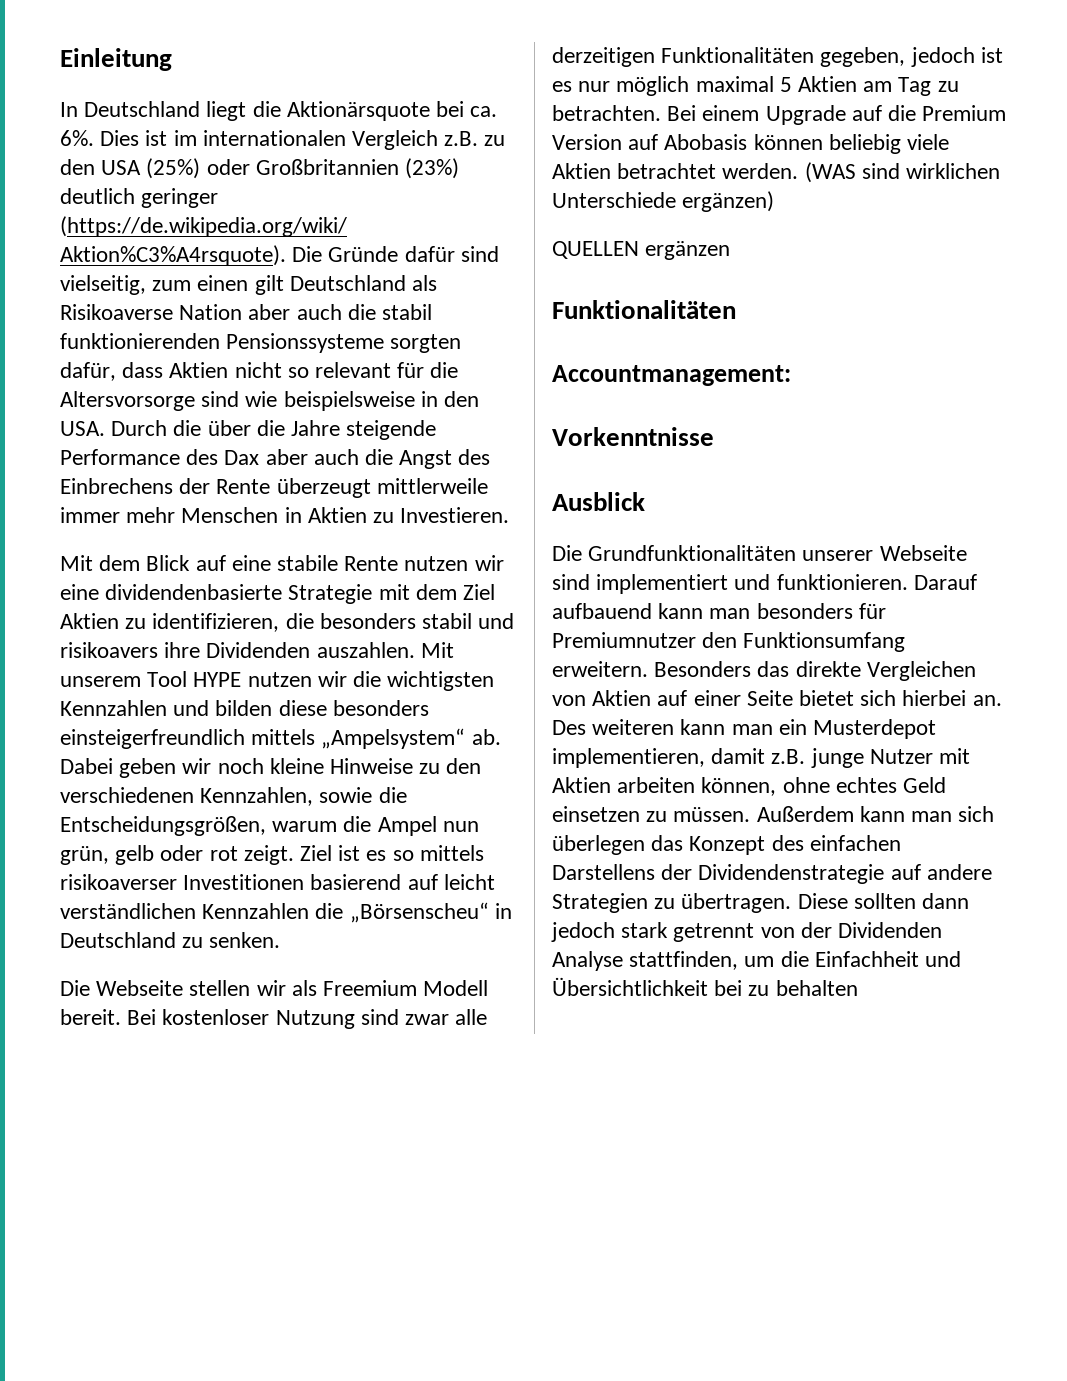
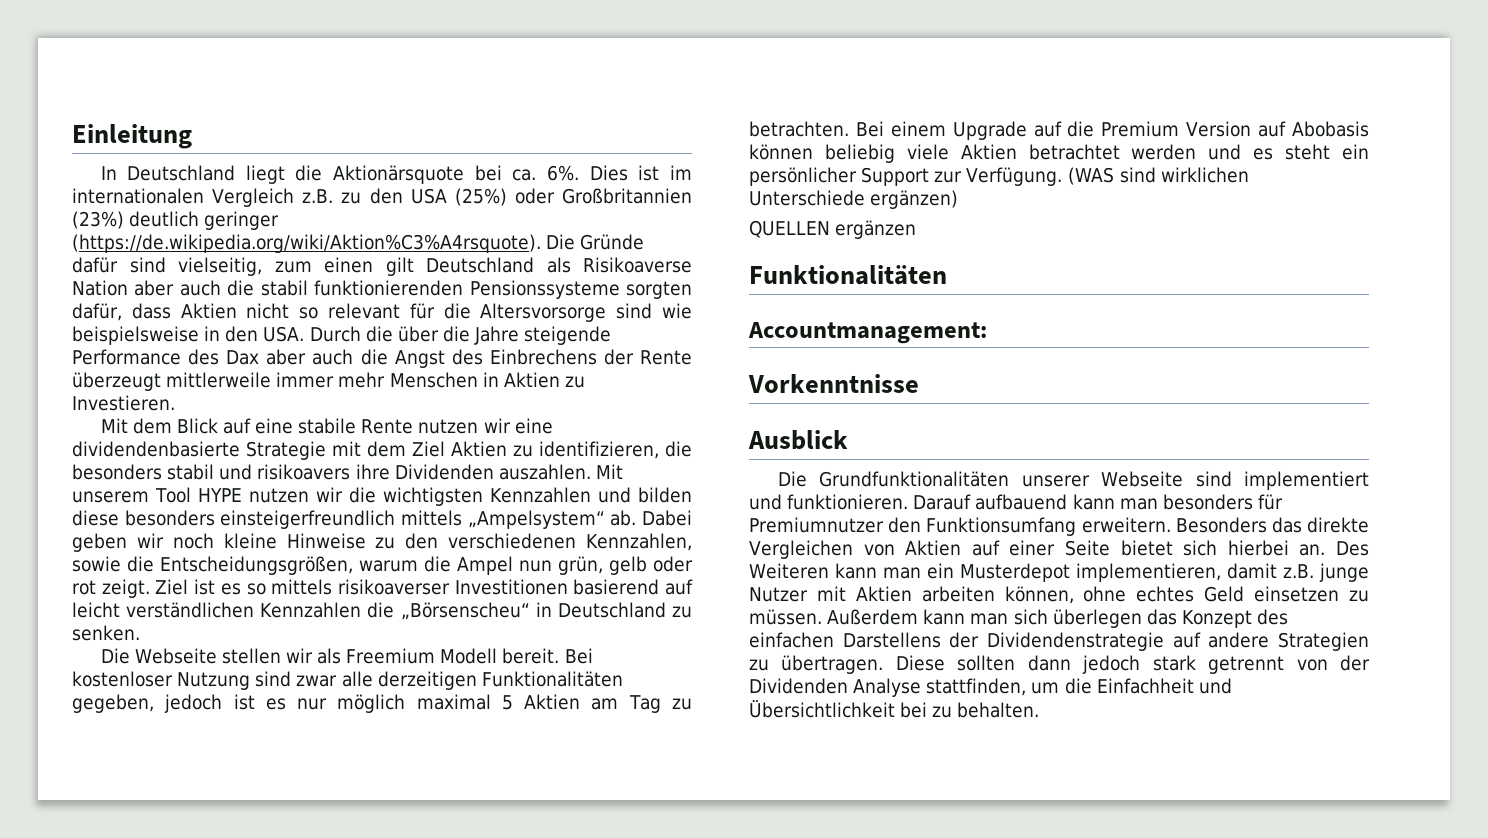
- Bei einem Upgrade auf die Premium Version auf Abobasis können beliebig viele Aktien betrachtet werden.
+ Bei einem Upgrade auf die Premium Version auf Abobasis können beliebig viele Aktien betrachtet werden und es steht ein persönlicher Support zur Verfügung.
- Des weiteren kann man ein Musterdepot implementieren, damit z.B. junge Nutzer mit Aktien arbeiten können, ohne echtes Geld einsetzen zu müssen.
+ Des Weiteren kann man ein Musterdepot implementieren, damit z.B. junge Nutzer mit Aktien arbeiten können, ohne echtes Geld einsetzen zu müssen.
- Diese sollten dann jedoch stark getrennt von der Dividenden Analyse stattfinden, um die Einfachheit und Übersichtlichkeit bei zu behalten
+ Diese sollten dann jedoch stark getrennt von der Dividenden Analyse stattfinden, um die Einfachheit und Übersichtlichkeit bei zu behalten.

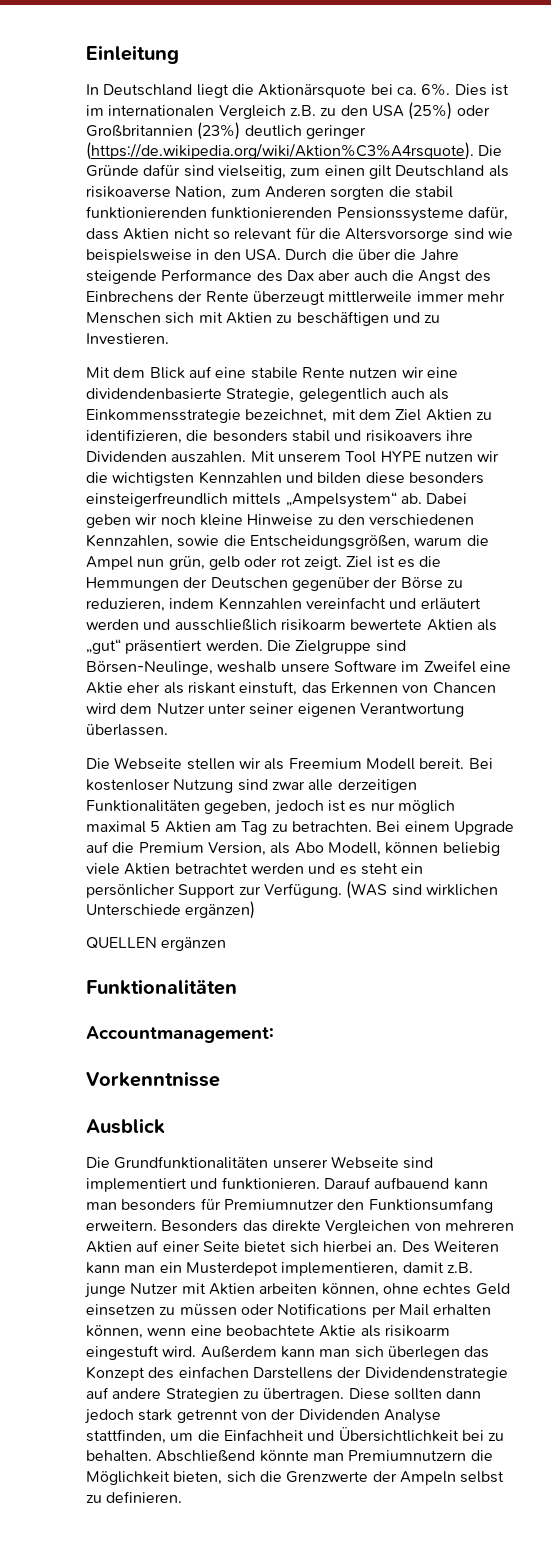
- Dies ist im internationalen Vergleich z.B. zu den USA (25%) oder Großbritannien (23%) deutlich geringer (https://de.wikipedia.org/wiki/Aktion%C3%A4rsquote). Die Gründe dafür sind vielseitig, zum einen gilt Deutschland als Risikoaverse Nation aber auch die stabil funktionierenden Pensionssysteme sorgten dafür, dass Aktien nicht so relevant für die Altersvorsorge sind wie beispielsweise in den USA. Durch die über die Jahre steigende Performance des Dax aber auch die Angst des Einbrechens der Rente überzeugt mittlerweile immer mehr Menschen in Aktien zu Investieren.
+ Dies ist im internationalen Vergleich z.B. zu den USA (25%) oder Großbritannien (23%) deutlich geringer (https://de.wikipedia.org/wiki/Aktion%C3%A4rsquote). Die Gründe dafür sind vielseitig, zum einen gilt Deutschland als risikoaverse Nation, zum Anderen sorgten die stabil funktionierenden funktionierenden Pensionssysteme dafür, dass Aktien nicht so relevant für die Altersvorsorge sind wie beispielsweise in den USA. Durch die über die Jahre steigende Performance des Dax aber auch die Angst des Einbrechens der Rente überzeugt mittlerweile immer mehr Menschen sich mit Aktien zu beschäftigen und zu Investieren.
- Mit dem Blick auf eine stabile Rente nutzen wir eine dividendenbasierte Strategie mit dem Ziel Aktien zu identifizieren, die besonders stabil und risikoavers ihre Dividenden auszahlen.
+ Mit dem Blick auf eine stabile Rente nutzen wir eine dividendenbasierte Strategie, gelegentlich auch als Einkommensstrategie bezeichnet, mit dem Ziel Aktien zu identifizieren, die besonders stabil und risikoavers ihre Dividenden auszahlen.
- Ziel ist es so mittels risikoaverser Investitionen basierend auf leicht verständlichen Kennzahlen die „Börsenscheu“ in Deutschland zu senken.
+ Ziel ist es die Hemmungen der Deutschen gegenüber der Börse zu reduzieren, indem Kennzahlen vereinfacht und erläutert werden und ausschließlich risikoarm bewertete Aktien als „gut“ präsentiert werden. Die Zielgruppe sind Börsen-Neulinge, weshalb unsere Software im Zweifel eine Aktie eher als riskant einstuft, das Erkennen von Chancen wird dem Nutzer unter seiner eigenen Verantwortung überlassen.
- Bei einem Upgrade auf die Premium Version auf Abobasis können beliebig viele Aktien betrachtet werden und es steht ein persönlicher Support zur Verfügung.
+ Bei einem Upgrade auf die Premium Version, als Abo Modell, können beliebig viele Aktien betrachtet werden und es steht ein persönlicher Support zur Verfügung.
- Besonders das direkte Vergleichen von Aktien auf einer Seite bietet sich hierbei an.
+ Besonders das direkte Vergleichen von mehreren Aktien auf einer Seite bietet sich hierbei an.
- Des Weiteren kann man ein Musterdepot implementieren, damit z.B. junge Nutzer mit Aktien arbeiten können, ohne echtes Geld einsetzen zu müssen.
+ Des Weiteren kann man ein Musterdepot implementieren, damit z.B. junge Nutzer mit Aktien arbeiten können, ohne echtes Geld einsetzen zu müssen oder Notifications per Mail erhalten können, wenn eine beobachtete Aktie als risikoarm eingestuft wird.
+ Abschließend könnte man Premiumnutzern die Möglichkeit bieten, sich die Grenzwerte der Ampeln selbst zu definieren.

